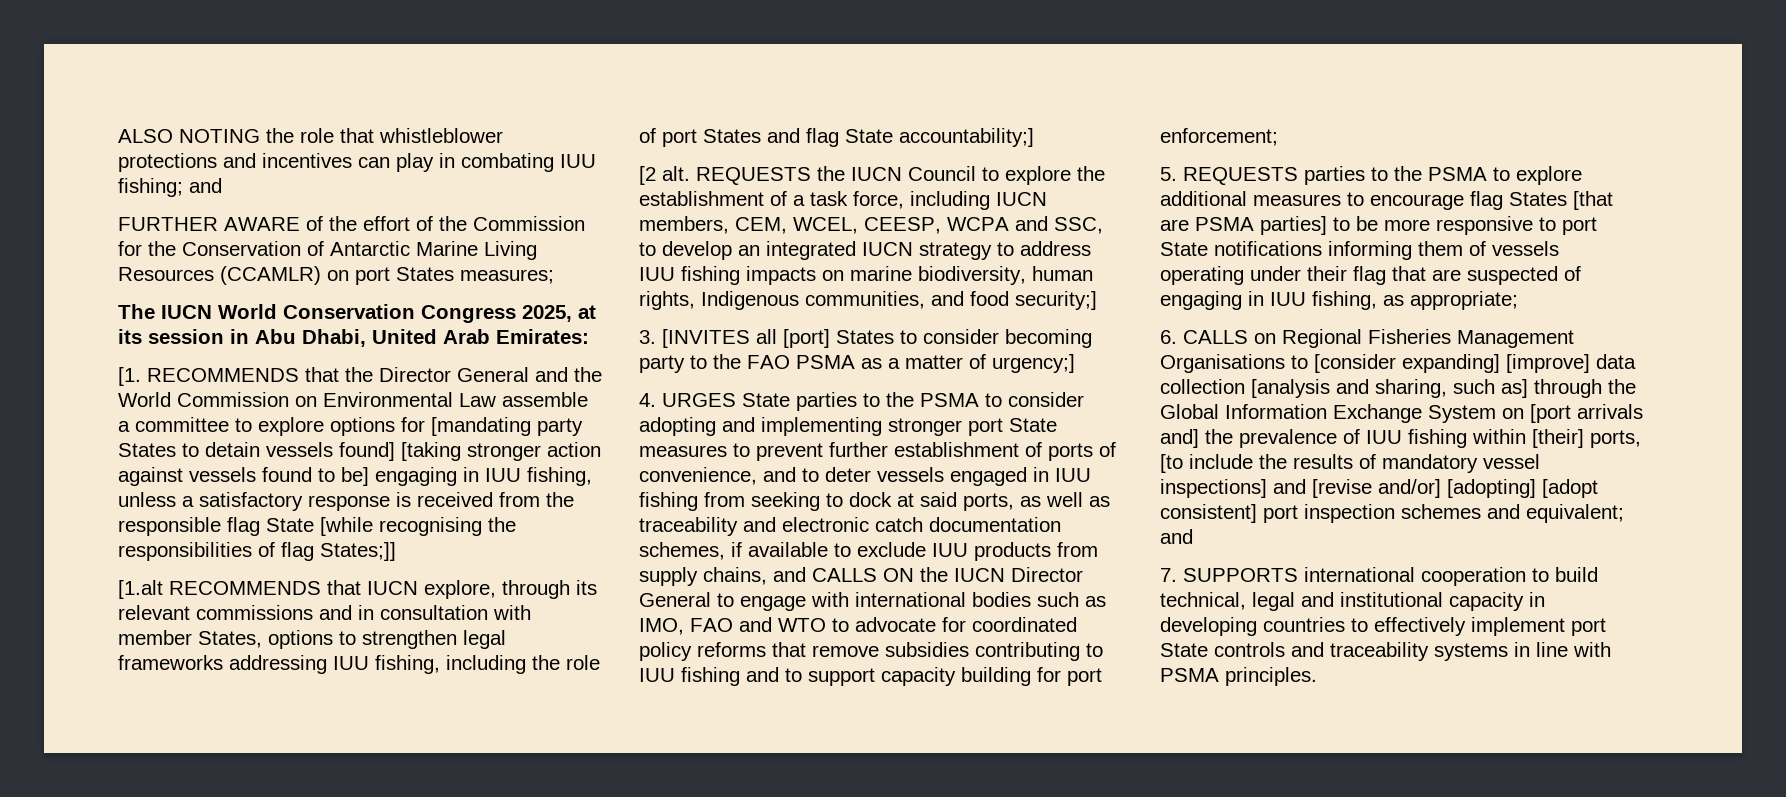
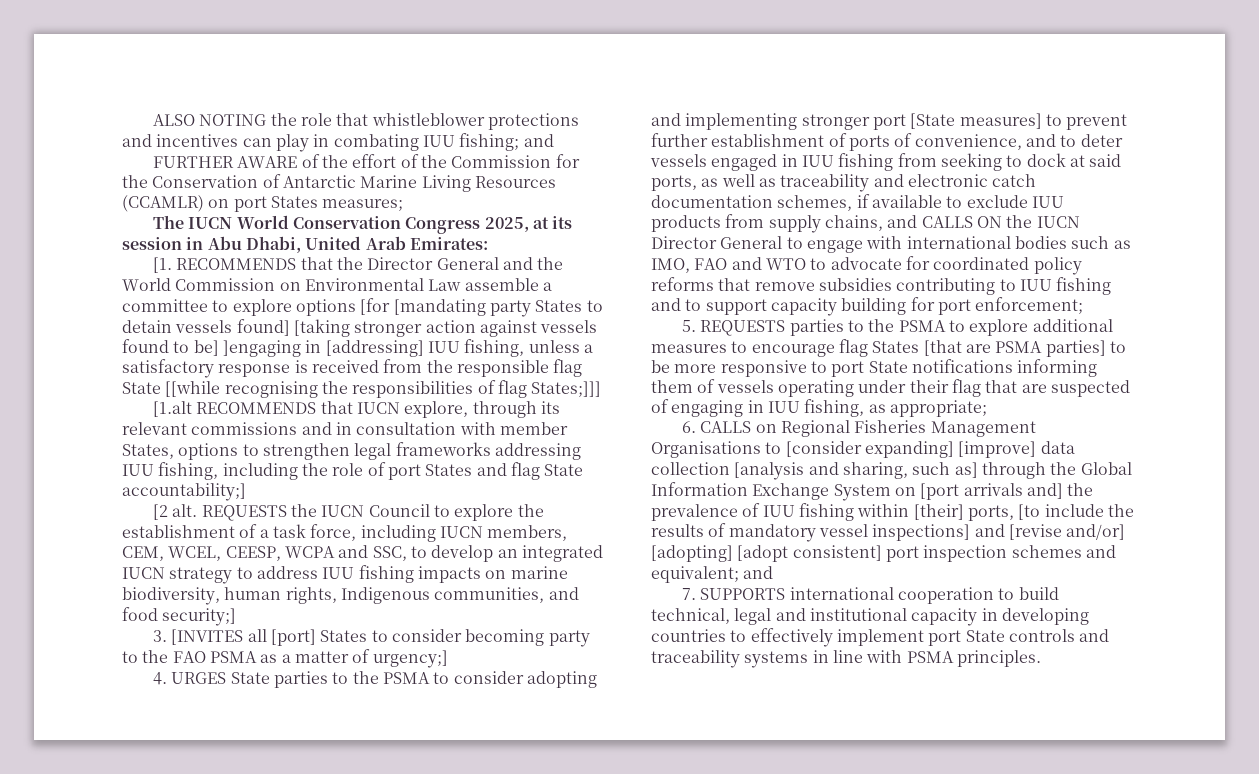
- [1. RECOMMENDS that the Director General and the World Commission on Environmental Law assemble a committee to explore options for [mandating party States to detain vessels found] [taking stronger action against vessels found to be] engaging in IUU fishing, unless a satisfactory response is received from the responsible flag State [while recognising the responsibilities of flag States;]]
+ [1. RECOMMENDS that the Director General and the World Commission on Environmental Law assemble a committee to explore options [for [mandating party States to detain vessels found] [taking stronger action against vessels found to be] ]engaging in [addressing] IUU fishing, unless a satisfactory response is received from the responsible flag State [[while recognising the responsibilities of flag States;]]]
- 4. URGES State parties to the PSMA to consider adopting and implementing stronger port State measures to prevent further establishment of ports of convenience, and to deter vessels engaged in IUU fishing from seeking to dock at said ports, as well as traceability and electronic catch documentation schemes, if available to exclude IUU products from supply chains, and CALLS ON the IUCN Director General to engage with international bodies such as IMO, FAO and WTO to advocate for coordinated policy reforms that remove subsidies contributing to IUU fishing and to support capacity building for port enforcement;
+ 4. URGES State parties to the PSMA to consider adopting and implementing stronger port [State measures] to prevent further establishment of ports of convenience, and to deter vessels engaged in IUU fishing from seeking to dock at said ports, as well as traceability and electronic catch documentation schemes, if available to exclude IUU products from supply chains, and CALLS ON the IUCN Director General to engage with international bodies such as IMO, FAO and WTO to advocate for coordinated policy reforms that remove subsidies contributing to IUU fishing and to support capacity building for port enforcement;

